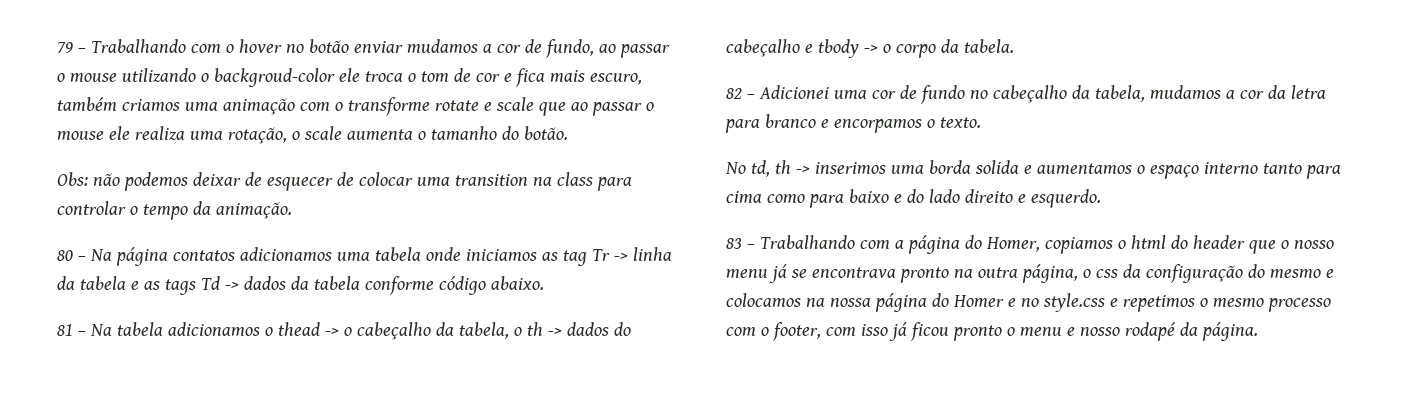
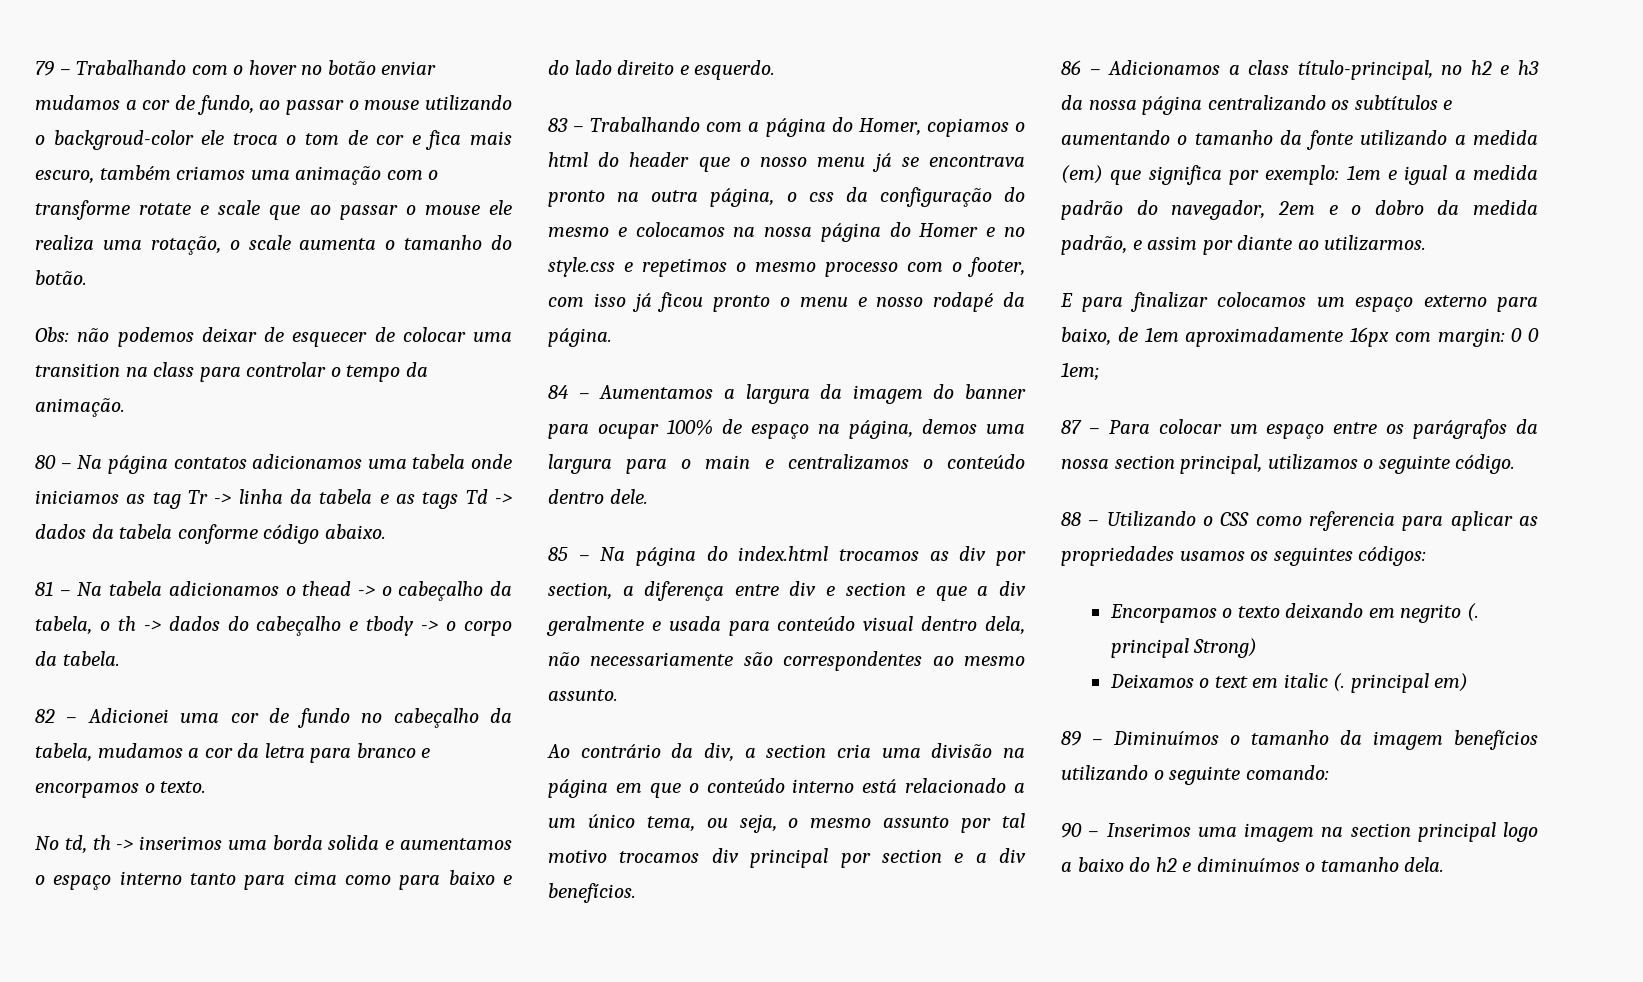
+ 84 – Aumentamos a largura da imagem do banner para ocupar 100% de espaço na página, demos uma largura para o main e centralizamos o conteúdo dentro dele.
+ 85 – Na página do index.html trocamos as div por section, a diferença entre div e section e que a div geralmente e usada para conteúdo visual dentro dela, não necessariamente são correspondentes ao mesmo assunto.
+ Ao contrário da div, a section cria uma divisão na página em que o conteúdo interno está relacionado a um único tema, ou seja, o mesmo assunto por tal motivo trocamos div principal por section e a div benefícios.
+ 86 – Adicionamos a class título-principal, no h2 e h3 da nossa página centralizando os subtítulos e aumentando o tamanho da fonte utilizando a medida (em) que significa por exemplo: 1em e igual a medida padrão do navegador, 2em e o dobro da medida padrão, e assim por diante ao utilizarmos.
+ E para finalizar colocamos um espaço externo para baixo, de 1em aproximadamente 16px com margin: 0 0 1em;
+ 87 – Para colocar um espaço entre os parágrafos da nossa section principal, utilizamos o seguinte código.
+ 88 – Utilizando o CSS como referencia para aplicar as propriedades usamos os seguintes códigos:
+ Encorpamos o texto deixando em negrito (. principal Strong)
+ Deixamos o text em italic (. principal em)
+ 89 – Diminuímos o tamanho da imagem benefícios utilizando o seguinte comando:
+ 90 – Inserimos uma imagem na section principal logo a baixo do h2 e diminuímos o tamanho dela.

